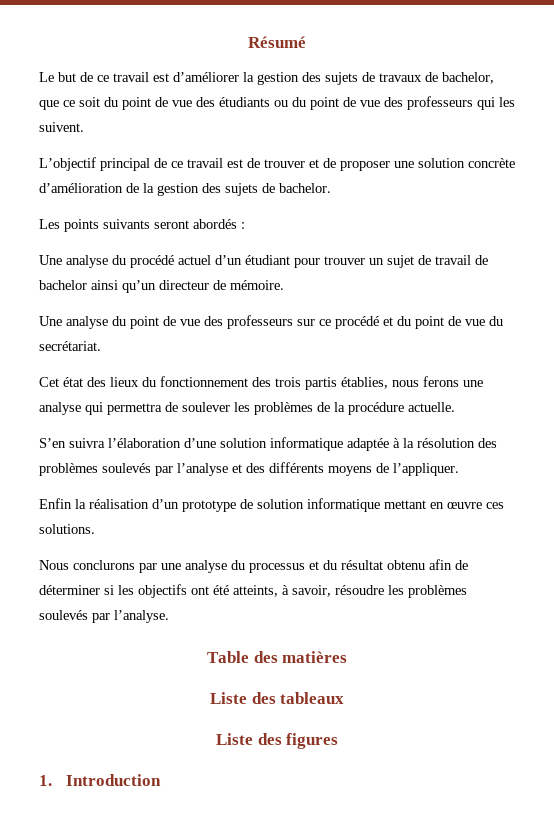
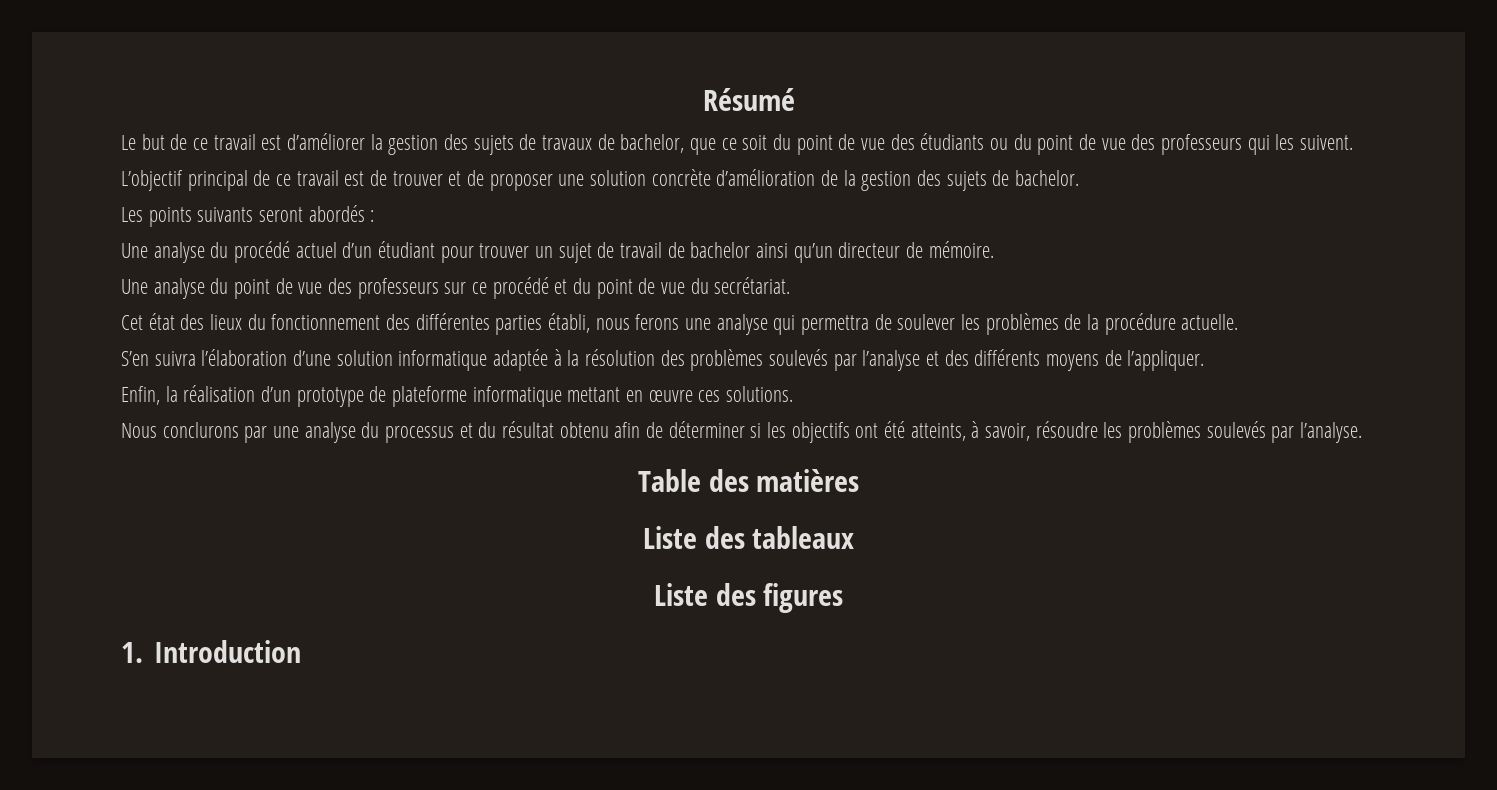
- Cet état des lieux du fonctionnement des trois partis établies, nous ferons une analyse qui permettra de soulever les problèmes de la procédure actuelle.
+ Cet état des lieux du fonctionnement des différentes parties établi, nous ferons une analyse qui permettra de soulever les problèmes de la procédure actuelle.
- Enfin la réalisation d’un prototype de solution informatique mettant en œuvre ces solutions.
+ Enfin, la réalisation d’un prototype de plateforme informatique mettant en œuvre ces solutions.

